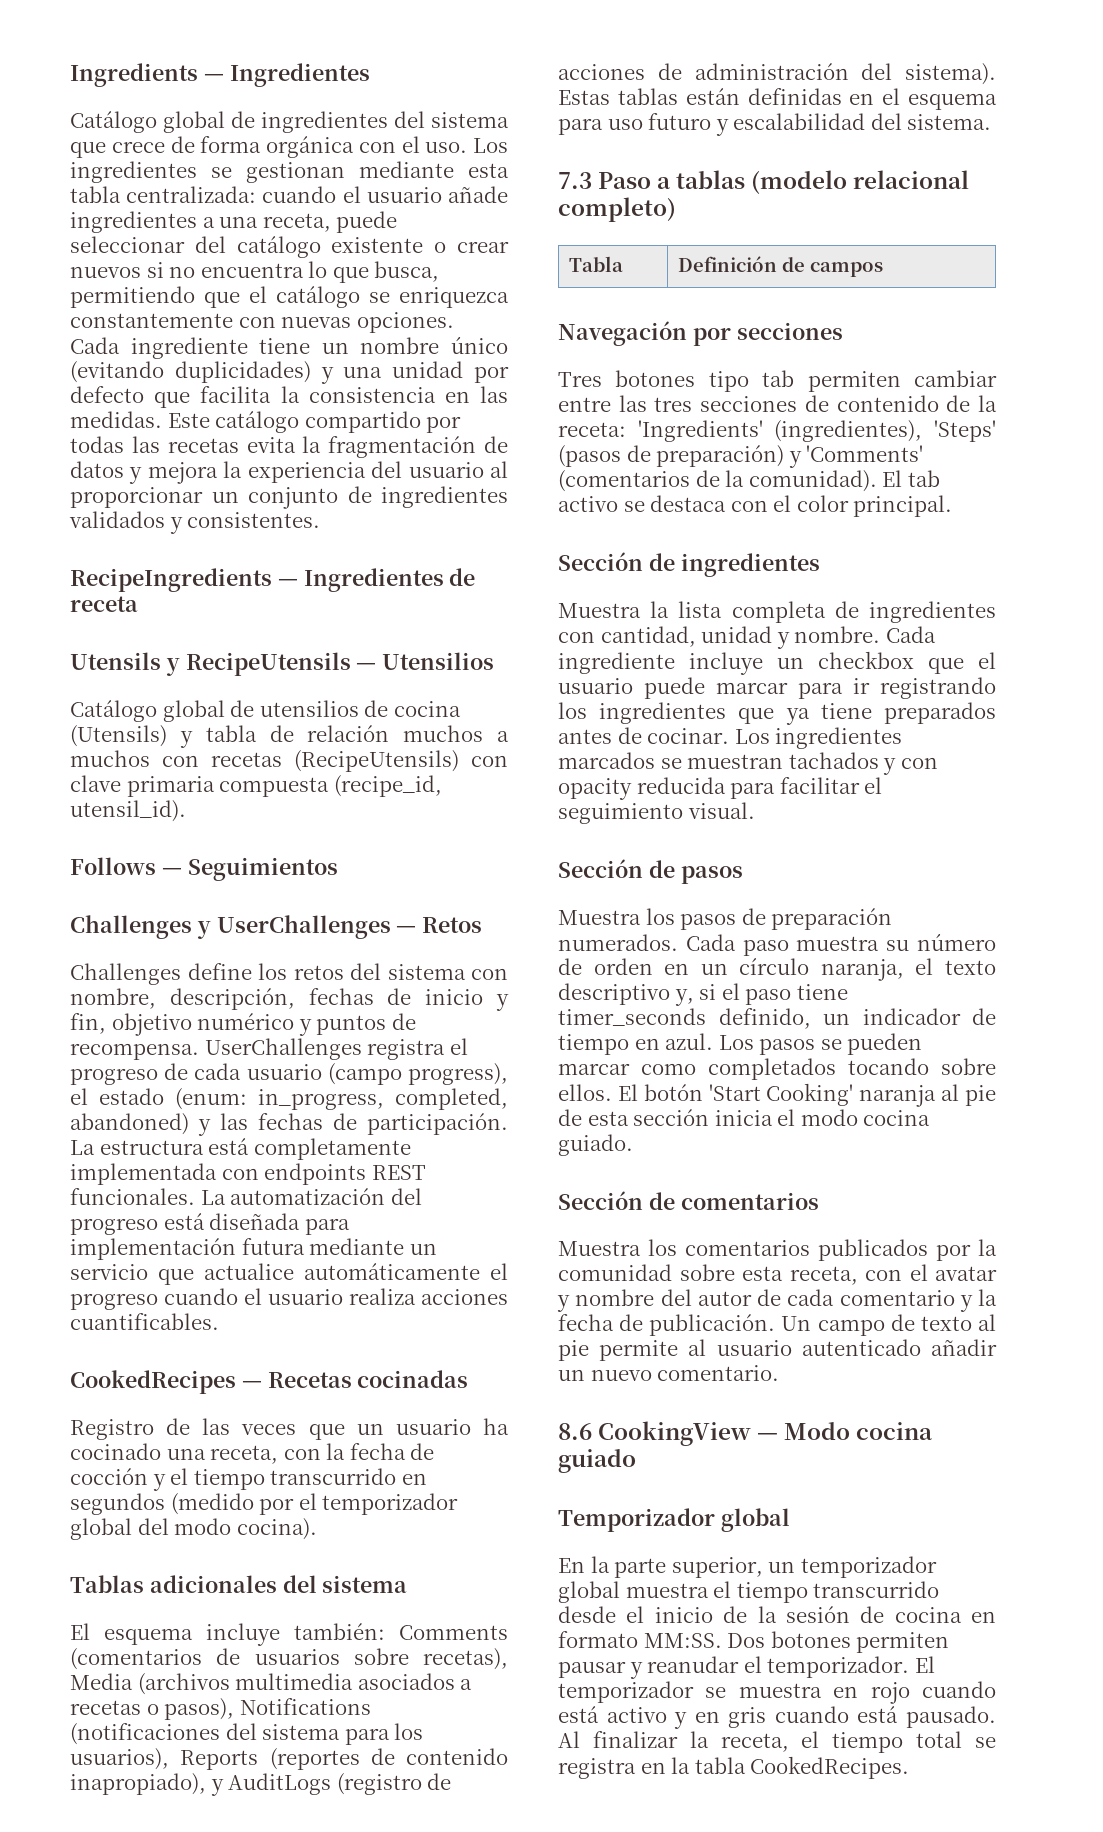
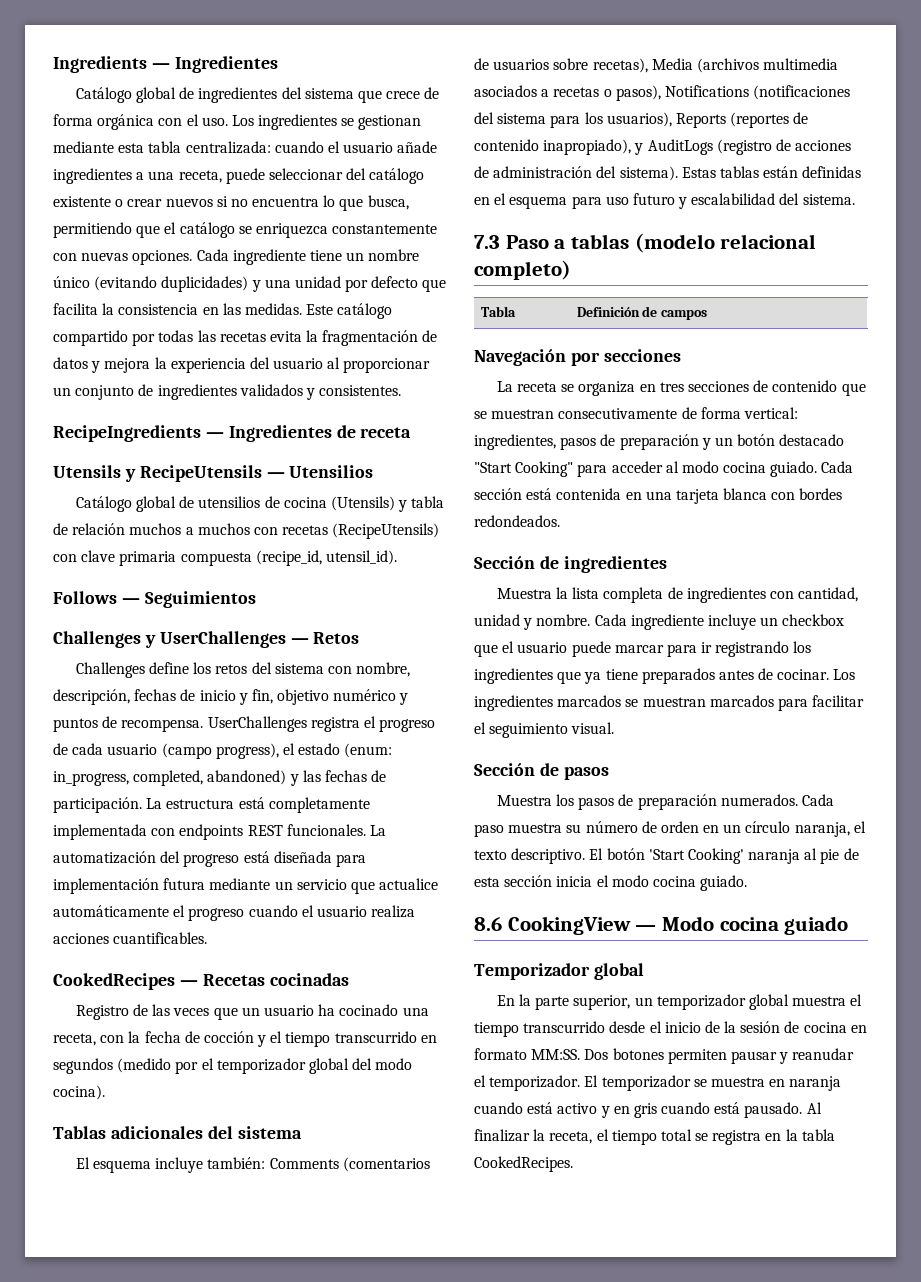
- Tres botones tipo tab permiten cambiar entre las tres secciones de contenido de la receta: 'Ingredients' (ingredientes), 'Steps' (pasos de preparación) y 'Comments' (comentarios de la comunidad). El tab activo se destaca con el color principal.
+ La receta se organiza en tres secciones de contenido que se muestran consecutivamente de forma vertical: ingredientes, pasos de preparación y un botón destacado "Start Cooking" para acceder al modo cocina guiado. Cada sección está contenida en una tarjeta blanca con bordes redondeados.
- Los ingredientes marcados se muestran tachados y con opacity reducida para facilitar el seguimiento visual.
+ Los ingredientes marcados se muestran marcados para facilitar el seguimiento visual.
- Cada paso muestra su número de orden en un círculo naranja, el texto descriptivo y, si el paso tiene timer_seconds definido, un indicador de tiempo en azul. Los pasos se pueden marcar como completados tocando sobre ellos.
+ Cada paso muestra su número de orden en un círculo naranja, el texto descriptivo.
- Sección de comentarios
- Muestra los comentarios publicados por la comunidad sobre esta receta, con el avatar y nombre del autor de cada comentario y la fecha de publicación. Un campo de texto al pie permite al usuario autenticado añadir un nuevo comentario.
- El temporizador se muestra en rojo cuando está activo y en gris cuando está pausado.
+ El temporizador se muestra en naranja cuando está activo y en gris cuando está pausado.

